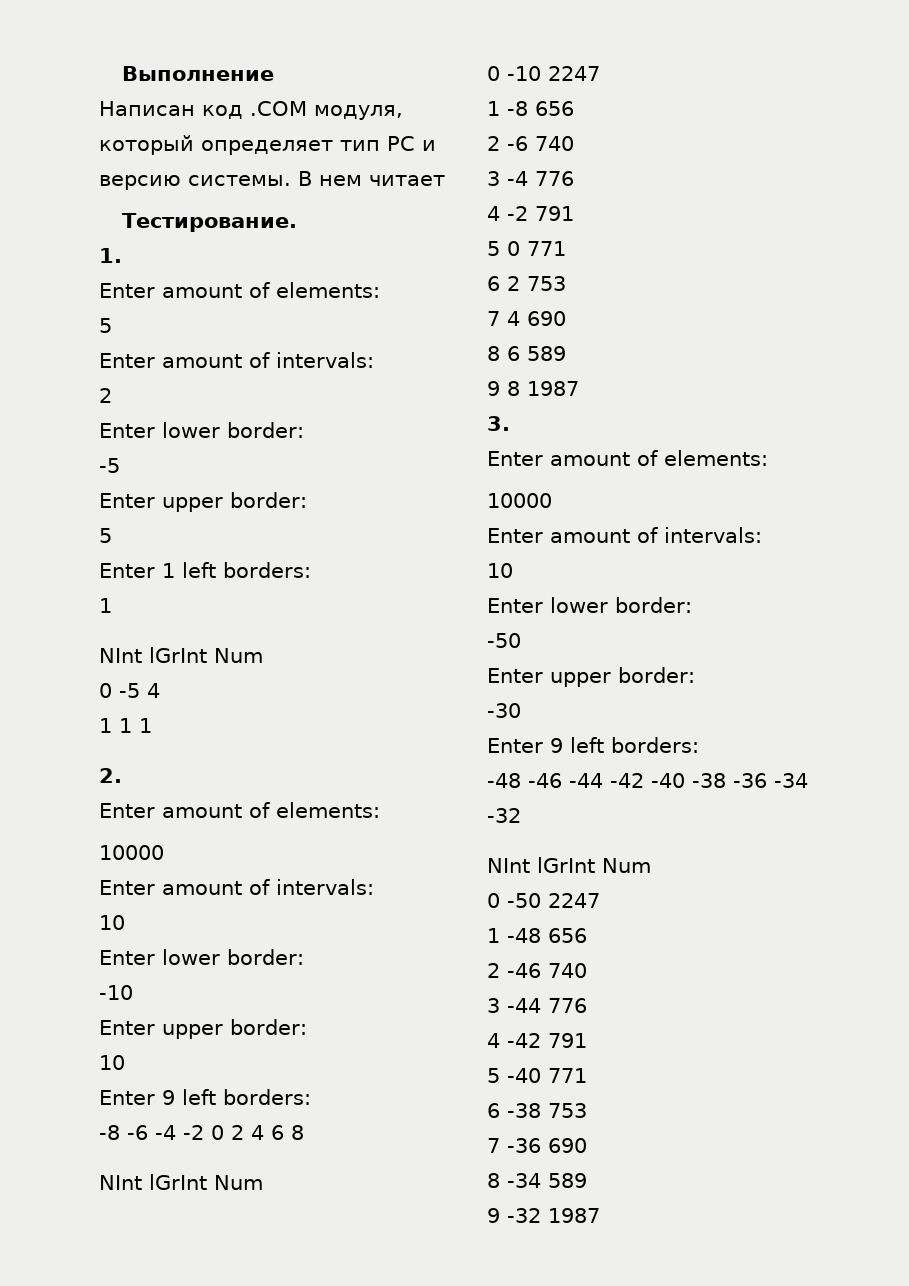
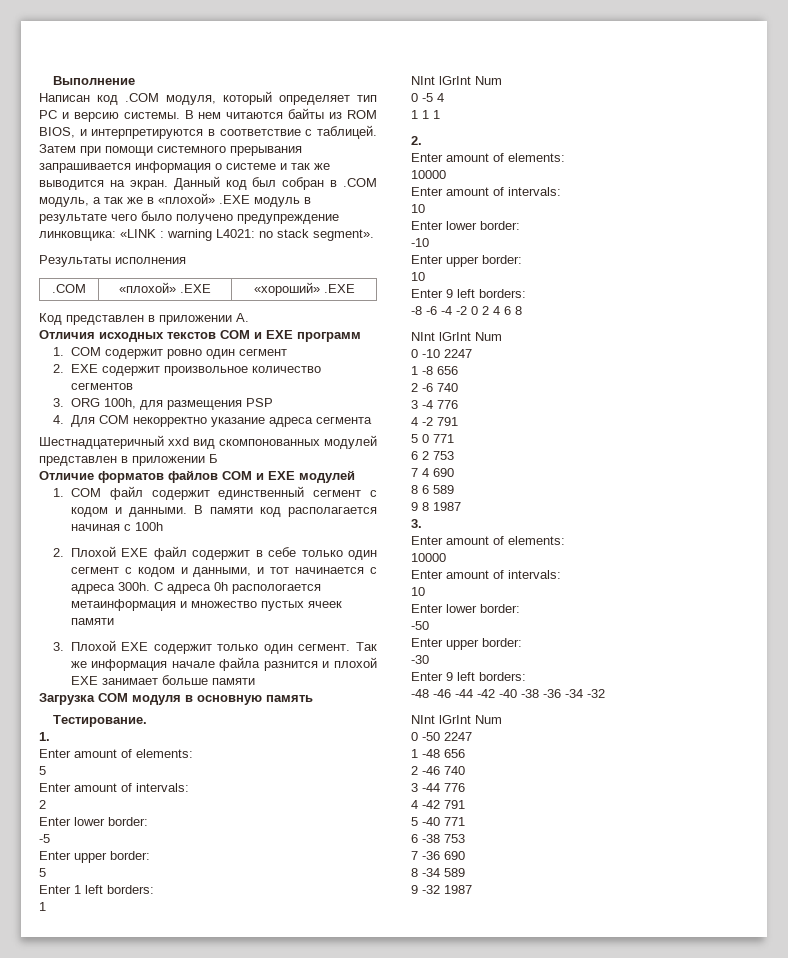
- В нем читает
+ В нем читаются байты из ROM BIOS, и интерпретируются в соответствие с таблицей. Затем при помощи системного прерывания запрашивается информация о системе и так же выводится на экран. Данный код был собран в .COM модуль, а так же в «плохой» .EXE модуль в результате чего было получено предупреждение линковщика: «LINK : warning L4021: no stack segment».
+ Результаты исполнения
+ .COM | «плохой» .EXE | «хороший» .EXE
+ Код представлен в приложении А.
+ Отличия исходных текстов COM и EXE программ
+ 1. COM содержит ровно один сегмент
+ 2. EXE содержит произвольное количество сегментов
+ 3. ORG 100h, для размещения PSP
+ 4. Для COM некорректно указание адреса сегмента
+ Шестнадцатеричный xxd вид скомпонованных модулей представлен в приложении Б
+ Отличие форматов файлов COM и EXE модулей
+ 1. COM файл содержит единственный сегмент с кодом и данными. В памяти код располагается начиная с 100h
+ 2. Плохой EXE файл содержит в себе только один сегмент с кодом и данными, и тот начинается с адреса 300h. С адреса 0h распологается метаинформация и множество пустых ячеек памяти
+ 3. Плохой EXE содержит только один сегмент. Так же информация начале файла разнится и плохой EXE занимает больше памяти
+ Загрузка COM модуля в основную память

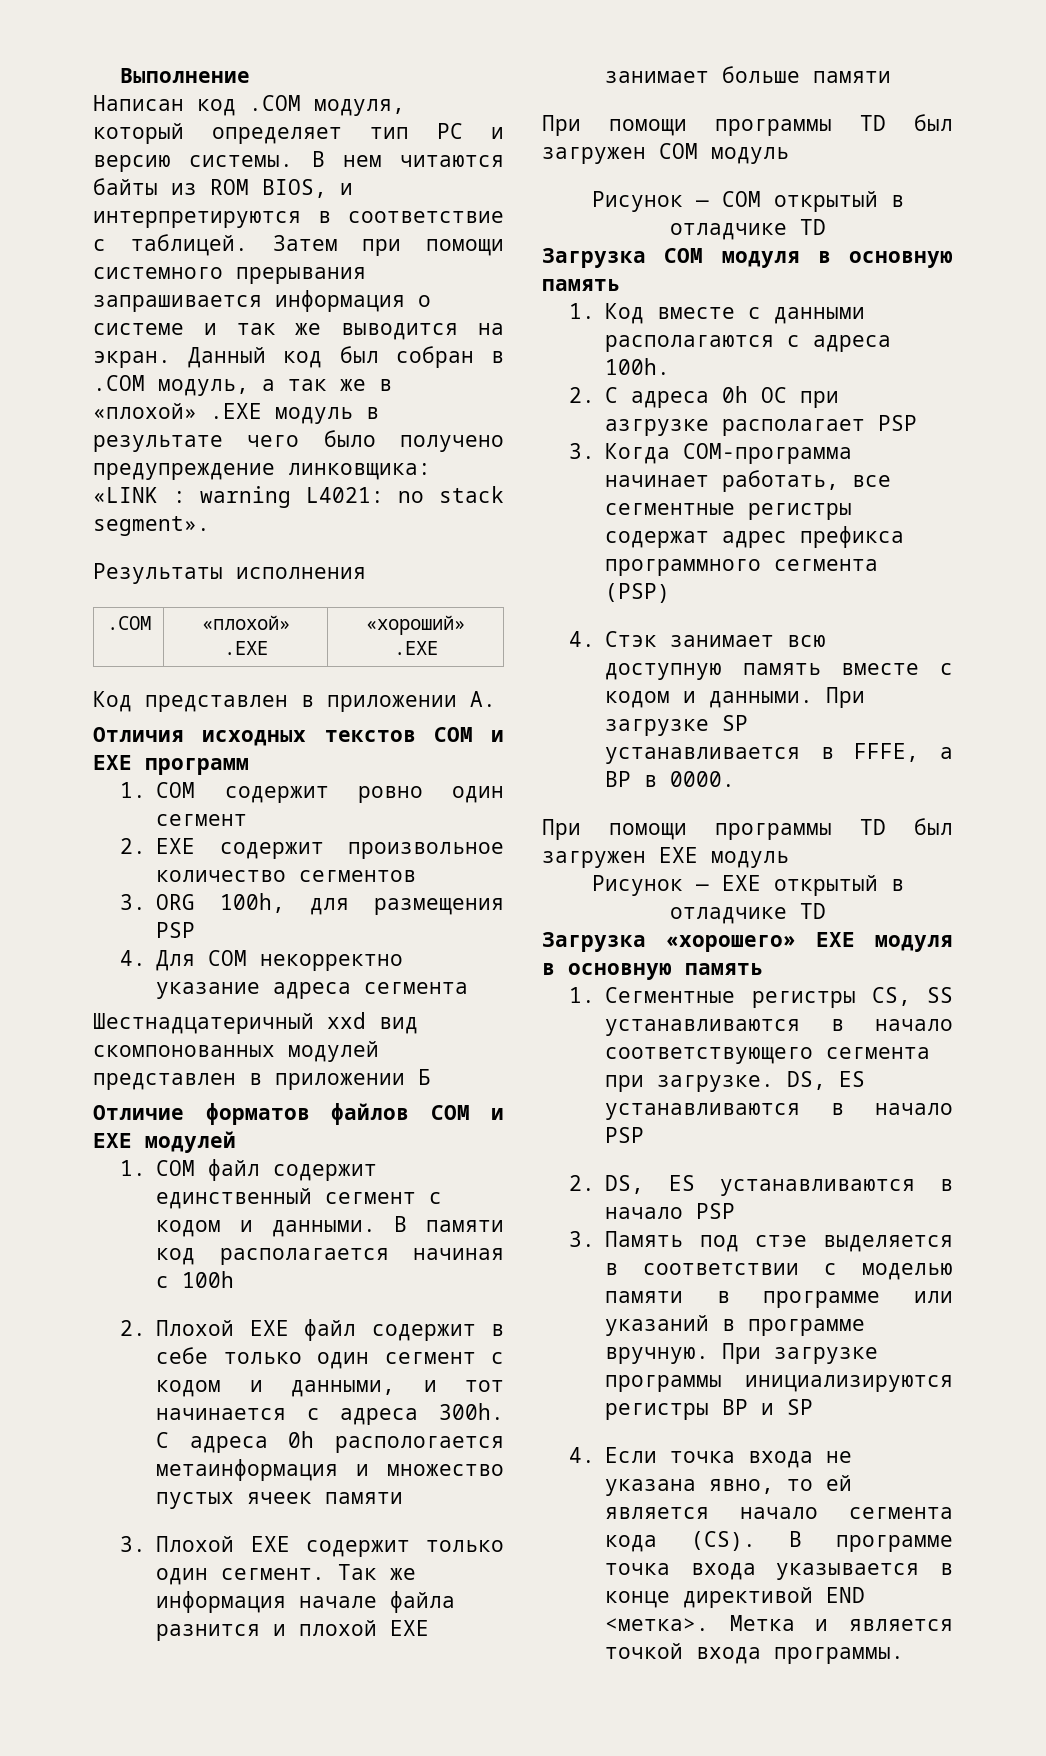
+ При помощи программы TD был загружен COM модуль
+ Рисунок — COM открытый в отладчике TD
- Тестирование.
- 1.
- Enter amount of elements:
- 5
- Enter amount of intervals:
- 2
- Enter lower border:
- -5
- Enter upper border:
- 5
- Enter 1 left borders:
- 1
- NInt lGrInt Num
- 0 -5 4
- 1 1 1
- 2.
- Enter amount of elements:
- 10000
- Enter amount of intervals:
- 10
- Enter lower border:
- -10
- Enter upper border:
- 10
- Enter 9 left borders:
- -8 -6 -4 -2 0 2 4 6 8
- NInt lGrInt Num
- 0 -10 2247
- 1 -8 656
- 2 -6 740
- 3 -4 776
- 4 -2 791
- 5 0 771
- 6 2 753
- 7 4 690
- 8 6 589
- 9 8 1987
- 3.
- Enter amount of elements:
- 10000
- Enter amount of intervals:
- 10
- Enter lower border:
- -50
- Enter upper border:
- -30
- Enter 9 left borders:
- -48 -46 -44 -42 -40 -38 -36 -34 -32
- NInt lGrInt Num
- 0 -50 2247
- 1 -48 656
- 2 -46 740
- 3 -44 776
- 4 -42 791
- 5 -40 771
- 6 -38 753
- 7 -36 690
- 8 -34 589
- 9 -32 1987
+ 1. Код вместе с данными располагаются с адреса 100h.
+ 2. С адреса 0h ОС при азгрузке располагает PSP
+ 3. Когда COM-программа начинает работать, все сегментные регистры содержат адрес префикса программного сегмента (PSP)
+ 4. Стэк занимает всю доступную память вместе с кодом и данными. При загрузке SP устанавливается в FFFE, а BP в 0000.
+ При помощи программы TD был загружен EXE модуль
+ Рисунок — EXE открытый в отладчике TD
+ Загрузка «хорошего» EXE модуля в основную память
+ 1. Сегментные регистры CS, SS устанавливаются в начало соответствующего сегмента при загрузке. DS, ES устанавливаются в начало PSP
+ 2. DS, ES устанавливаются в начало PSP
+ 3. Память под стэе выделяется в соответствии с моделью памяти в программе или указаний в программе вручную. При загрузке программы инициализируются регистры BP и SP
+ 4. Если точка входа не указана явно, то ей является начало сегмента кода (CS). В программе точка входа указывается в конце директивой END <метка>. Метка и является точкой входа программы.

